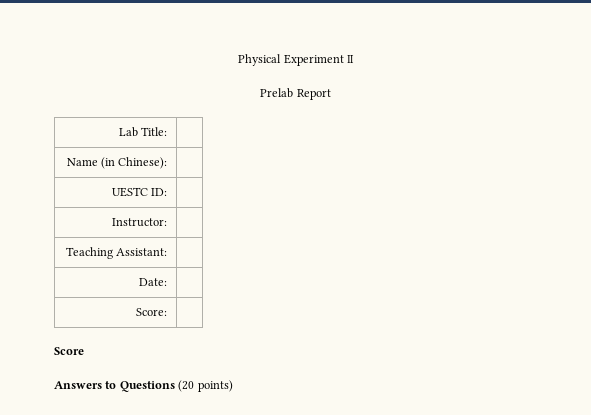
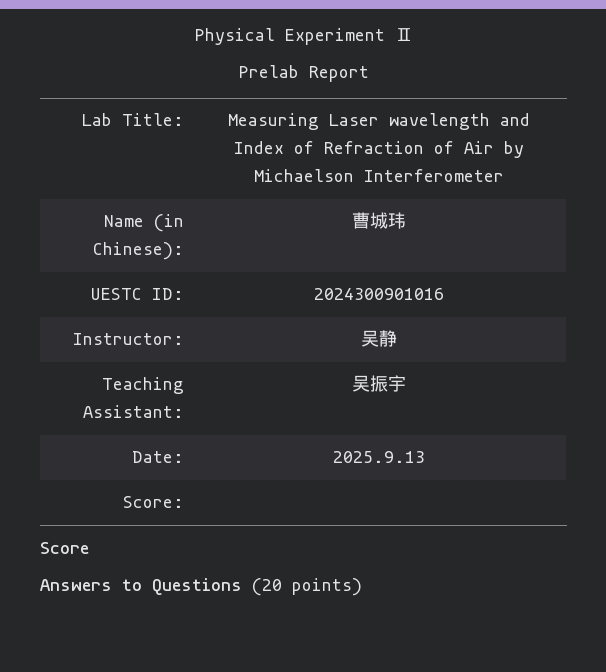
- Lab Title: |
+ Lab Title: | Measuring Laser wavelength and Index of Refraction of Air by Michaelson Interferometer
- Name (in Chinese): |
+ Name (in Chinese): | 曹城玮
- UESTC ID: |
+ UESTC ID: | 2024300901016
- Instructor: |
+ Instructor: | 吴静
- Teaching Assistant: |
+ Teaching Assistant: | 吴振宇
- Date: |
+ Date: | 2025.9.13

